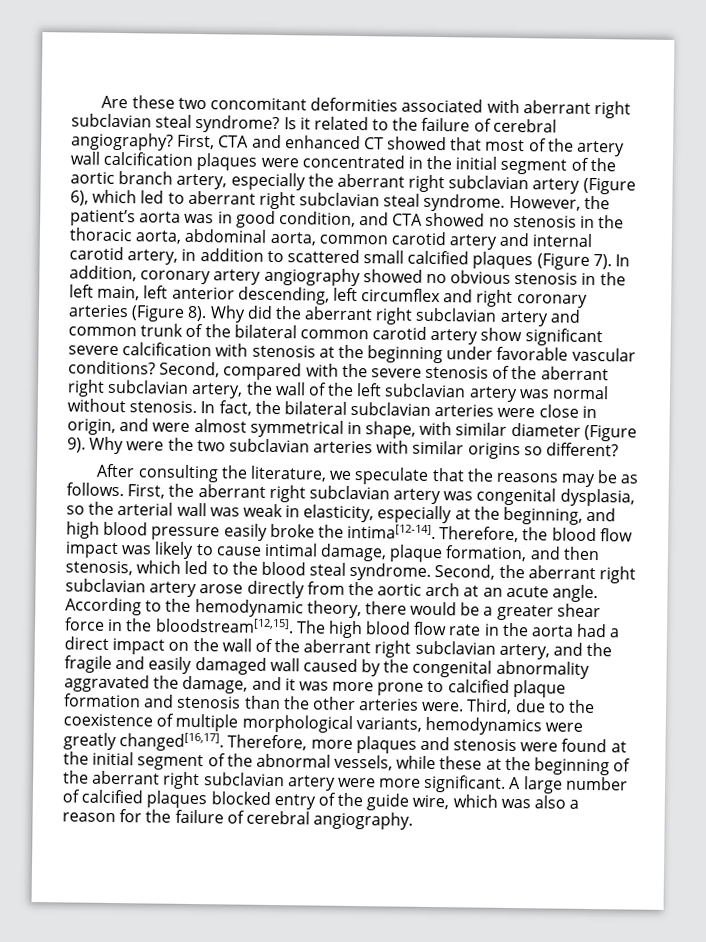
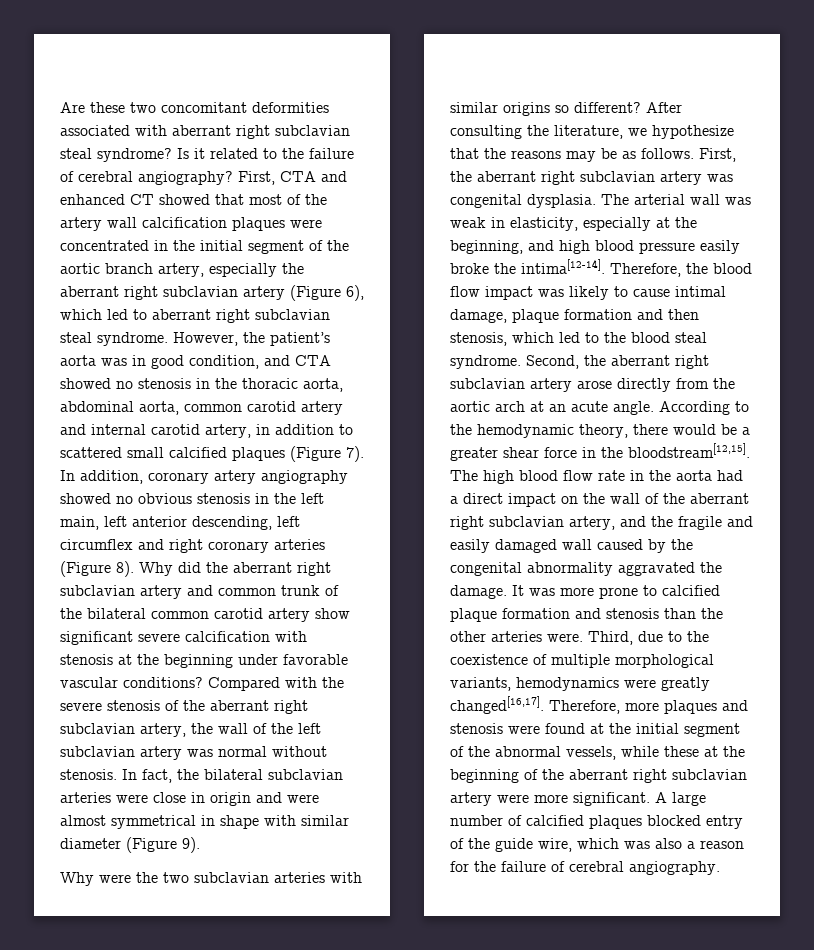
- Second, compared with the severe stenosis of the aberrant right subclavian artery, the wall of the left subclavian artery was normal without stenosis.
+ Compared with the severe stenosis of the aberrant right subclavian artery, the wall of the left subclavian artery was normal without stenosis.
- In fact, the bilateral subclavian arteries were close in origin, and were almost symmetrical in shape, with similar diameter (Figure 9). Why were the two subclavian arteries with similar origins so different?
- After consulting the literature, we speculate that the reasons may be as follows.
+ In fact, the bilateral subclavian arteries were close in origin and were almost symmetrical in shape with similar diameter (Figure 9).
+ Why were the two subclavian arteries with similar origins so different? After consulting the literature, we hypothesize that the reasons may be as follows.
- First, the aberrant right subclavian artery was congenital dysplasia, so the arterial wall was weak in elasticity, especially at the beginning, and high blood pressure easily broke the intima[12-14].
+ First, the aberrant right subclavian artery was congenital dysplasia. The arterial wall was weak in elasticity, especially at the beginning, and high blood pressure easily broke the intima[12-14].
- Therefore, the blood flow impact was likely to cause intimal damage, plaque formation, and then stenosis, which led to the blood steal syndrome.
+ Therefore, the blood flow impact was likely to cause intimal damage, plaque formation and then stenosis, which led to the blood steal syndrome.
- The high blood flow rate in the aorta had a direct impact on the wall of the aberrant right subclavian artery, and the fragile and easily damaged wall caused by the congenital abnormality aggravated the damage, and it was more prone to calcified plaque formation and stenosis than the other arteries were.
+ The high blood flow rate in the aorta had a direct impact on the wall of the aberrant right subclavian artery, and the fragile and easily damaged wall caused by the congenital abnormality aggravated the damage. It was more prone to calcified plaque formation and stenosis than the other arteries were.

